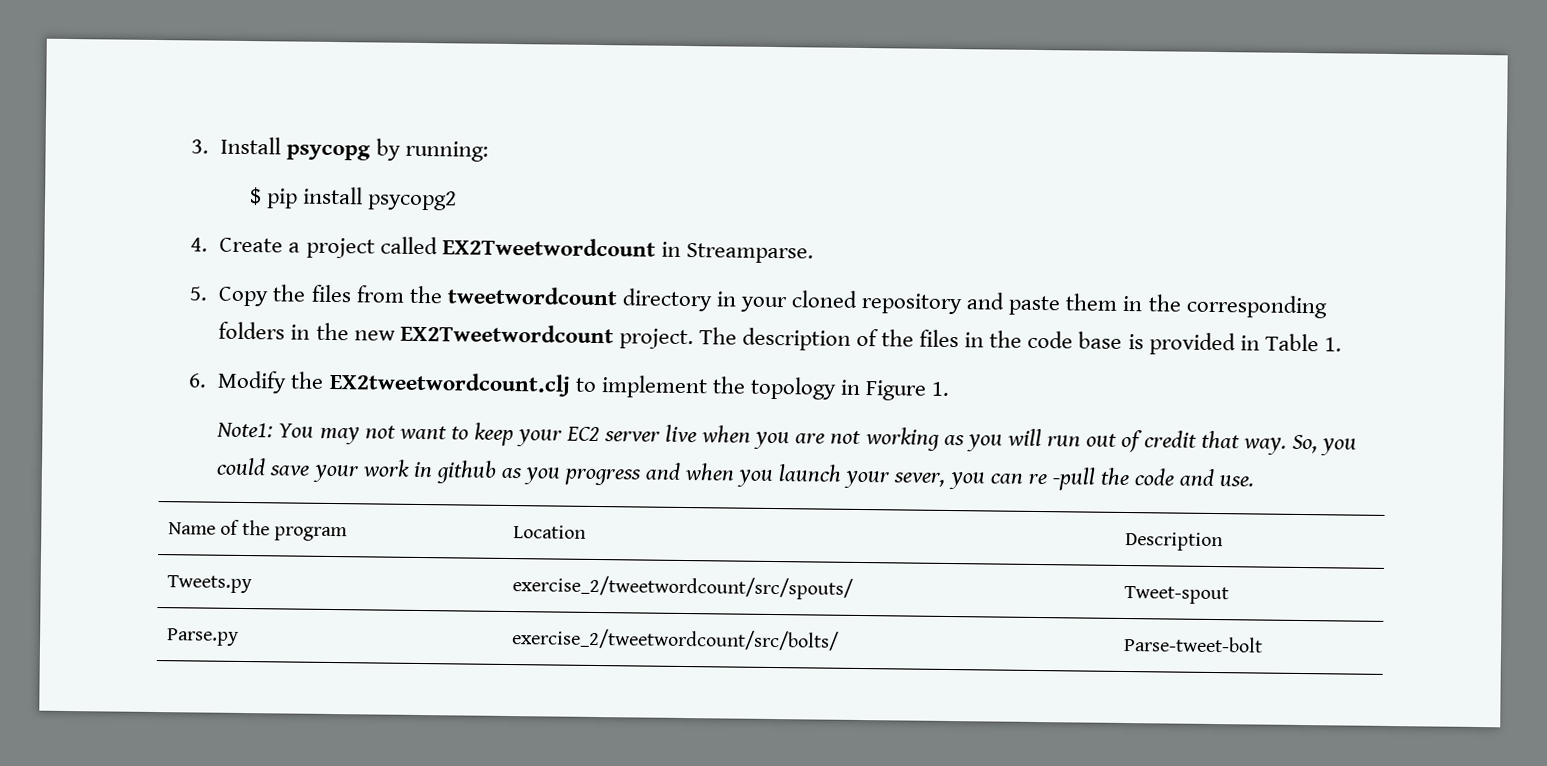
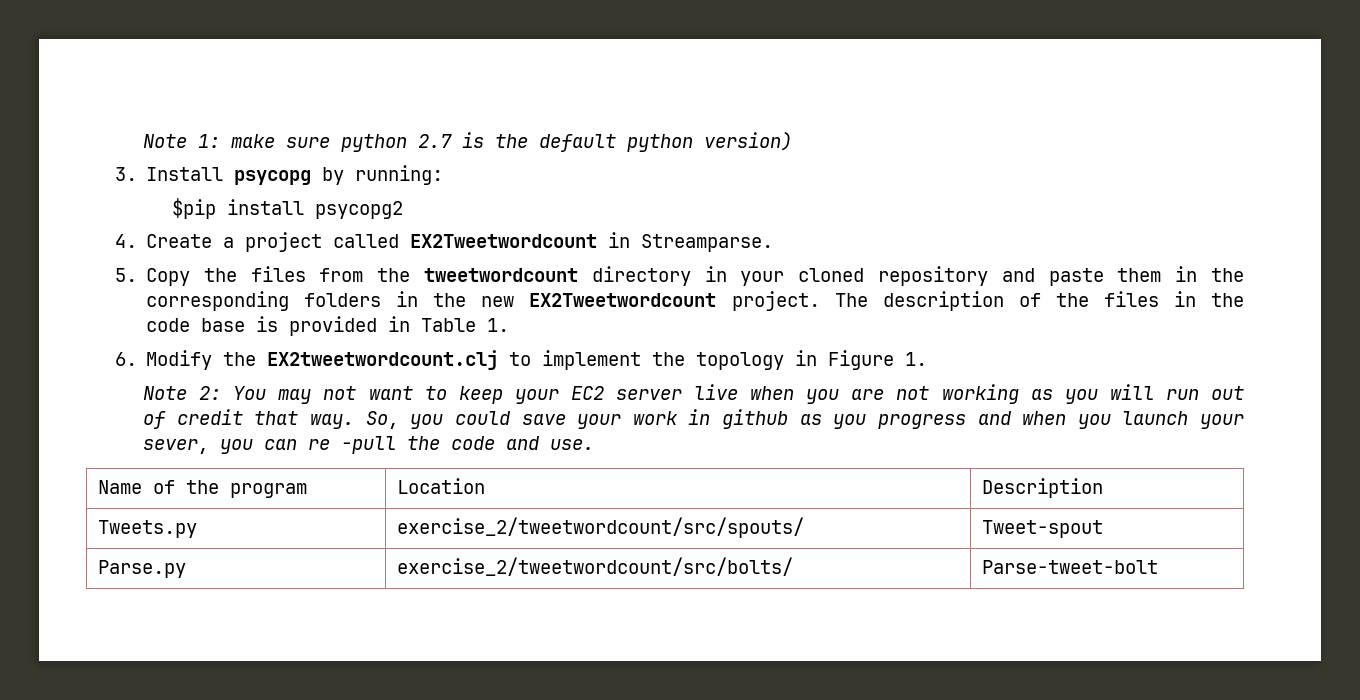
+ Note 1: make sure python 2.7 is the default python version)
- $ pip install psycopg2
+ $pip install psycopg2
- Note1: You may not want to keep your EC2 server live when you are not working as you will run out of credit that way.
+ Note 2: You may not want to keep your EC2 server live when you are not working as you will run out of credit that way.

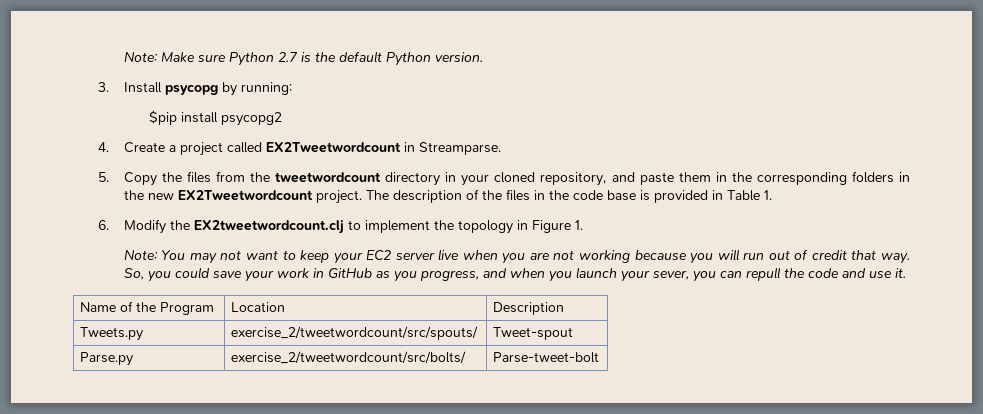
- Note 1: make sure python 2.7 is the default python version)
+ Note: Make sure Python 2.7 is the default Python version.
- 5. Copy the files from the tweetwordcount directory in your cloned repository and paste them in the corresponding folders in the new EX2Tweetwordcount project.
+ 5. Copy the files from the tweetwordcount directory in your cloned repository, and paste them in the corresponding folders in the new EX2Tweetwordcount project.
- Note 2: You may not want to keep your EC2 server live when you are not working as you will run out of credit that way.
+ Note: You may not want to keep your EC2 server live when you are not working because you will run out of credit that way.
- So, you could save your work in github as you progress and when you launch your sever, you can re -pull the code and use.
+ So, you could save your work in GitHub as you progress, and when you launch your sever, you can repull the code and use it.
- Name of the program | Location | Description
+ Name of the Program | Location | Description

